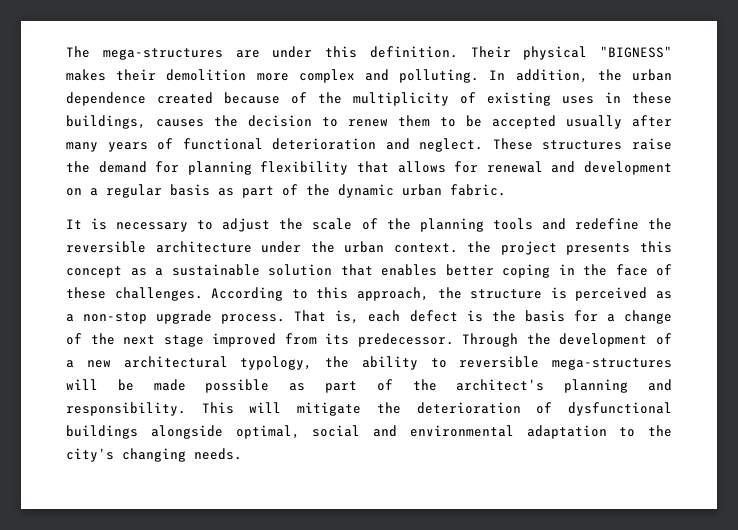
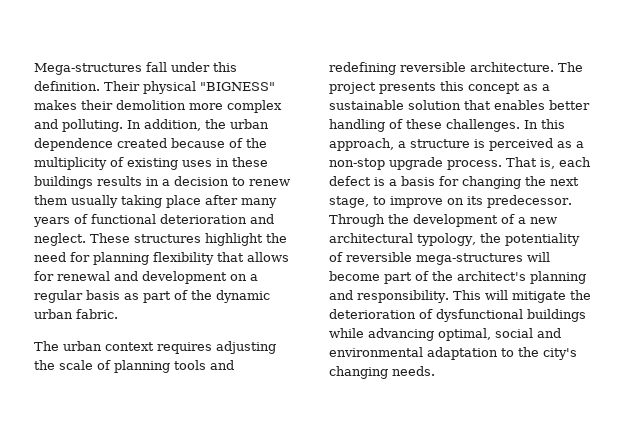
- The mega-structures are under this definition.
+ Mega-structures fall under this definition.
- In addition, the urban dependence created because of the multiplicity of existing uses in these buildings, causes the decision to renew them to be accepted usually after many years of functional deterioration and neglect.
+ In addition, the urban dependence created because of the multiplicity of existing uses in these buildings results in a decision to renew them usually taking place after many years of functional deterioration and neglect.
- These structures raise the demand for planning flexibility that allows for renewal and development on a regular basis as part of the dynamic urban fabric.
+ These structures highlight the need for planning flexibility that allows for renewal and development on a regular basis as part of the dynamic urban fabric.
- It is necessary to adjust the scale of the planning tools and redefine the reversible architecture under the urban context. the project presents this concept as a sustainable solution that enables better coping in the face of these challenges.
+ The urban context requires adjusting the scale of planning tools and redefining reversible architecture. The project presents this concept as a sustainable solution that enables better handling of these challenges.
- According to this approach, the structure is perceived as a non-stop upgrade process.
+ In this approach, a structure is perceived as a non-stop upgrade process.
- That is, each defect is the basis for a change of the next stage improved from its predecessor.
+ That is, each defect is a basis for changing the next stage, to improve on its predecessor.
- Through the development of a new architectural typology, the ability to reversible mega-structures will be made possible as part of the architect's planning and responsibility.
+ Through the development of a new architectural typology, the potentiality of reversible mega-structures will become part of the architect's planning and responsibility.
- This will mitigate the deterioration of dysfunctional buildings alongside optimal, social and environmental adaptation to the city's changing needs.
+ This will mitigate the deterioration of dysfunctional buildings while advancing optimal, social and environmental adaptation to the city's changing needs.

